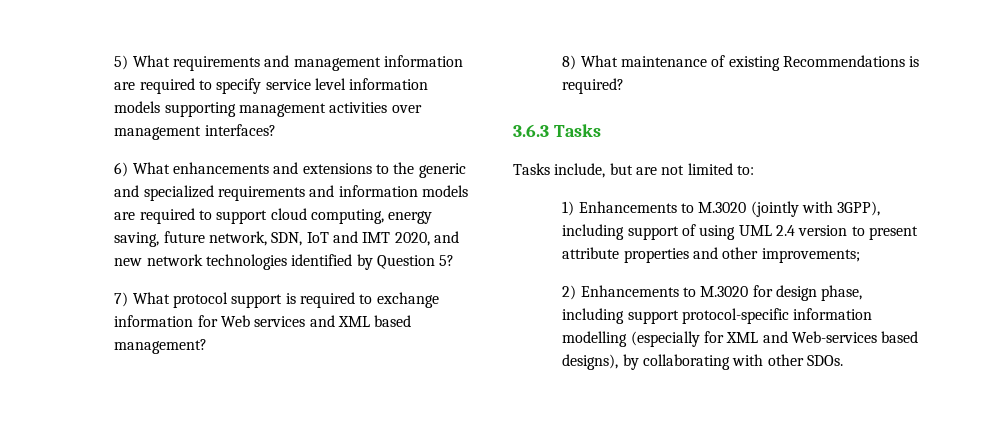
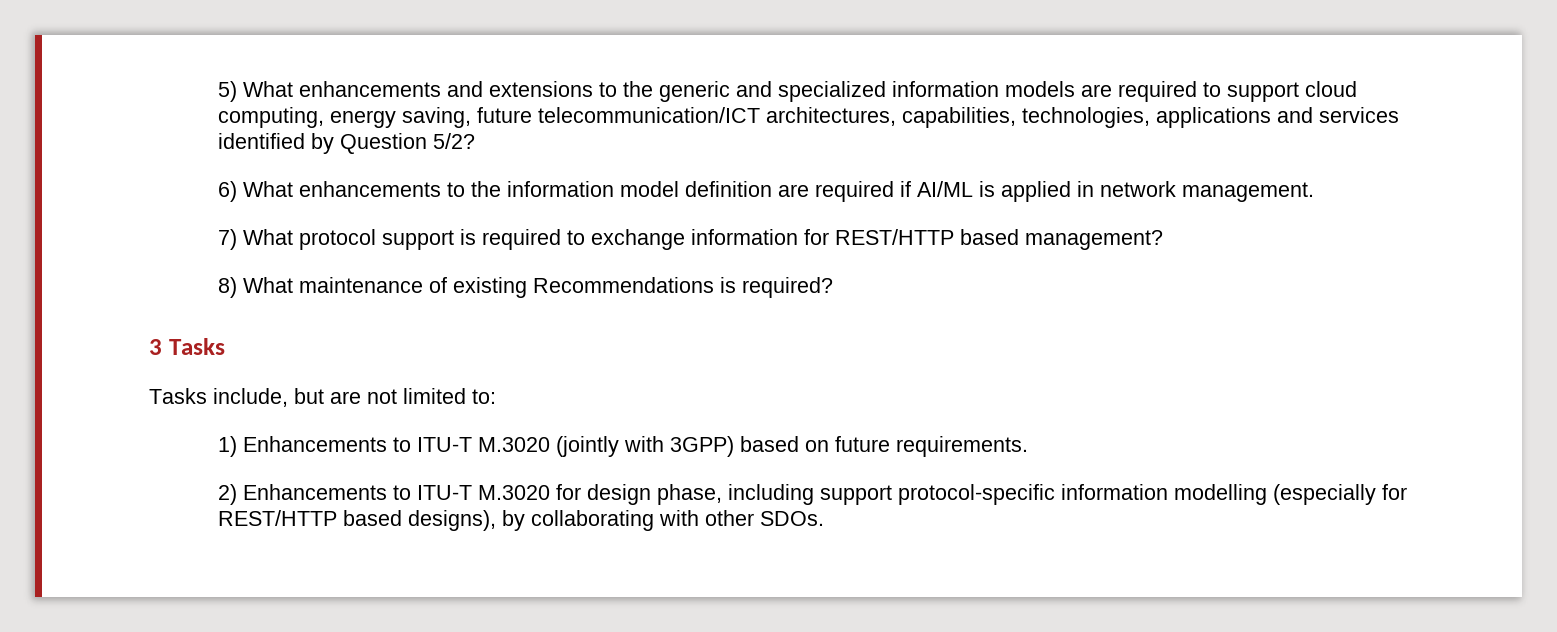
- 5) What requirements and management information are required to specify service level information models supporting management activities over management interfaces?
- 6) What enhancements and extensions to the generic and specialized requirements and information models are required to support cloud computing, energy saving, future network, SDN, IoT and IMT 2020, and new network technologies identified by Question 5?
+ 5) What enhancements and extensions to the generic and specialized information models are required to support cloud computing, energy saving, future telecommunication/ICT architectures, capabilities, technologies, applications and services identified by Question 5/2?
+ 6) What enhancements to the information model definition are required if AI/ML is applied in network management.
- 7) What protocol support is required to exchange information for Web services and XML based management?
+ 7) What protocol support is required to exchange information for REST/HTTP based management?
- 3.6.3 Tasks
+ 3 Tasks
- 1) Enhancements to M.3020 (jointly with 3GPP), including support of using UML 2.4 version to present attribute properties and other improvements;
+ 1) Enhancements to ITU-T M.3020 (jointly with 3GPP) based on future requirements.
- 2) Enhancements to M.3020 for design phase, including support protocol-specific information modelling (especially for XML and Web-services based designs), by collaborating with other SDOs.
+ 2) Enhancements to ITU-T M.3020 for design phase, including support protocol-specific information modelling (especially for REST/HTTP based designs), by collaborating with other SDOs.

